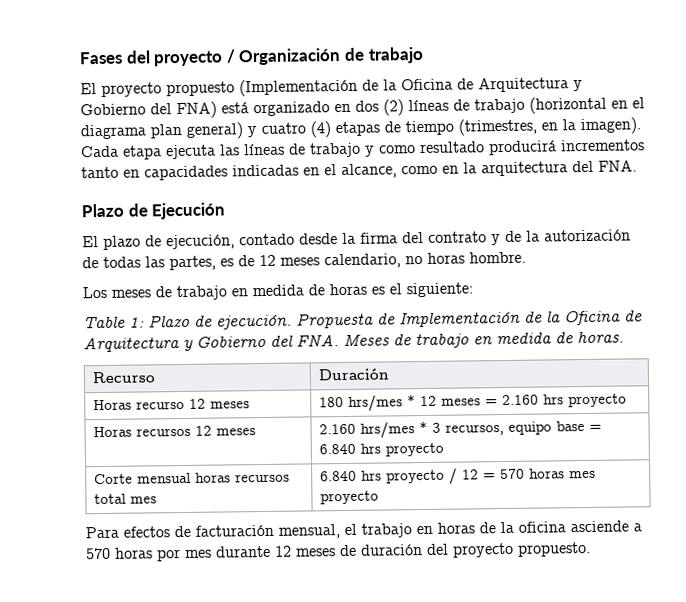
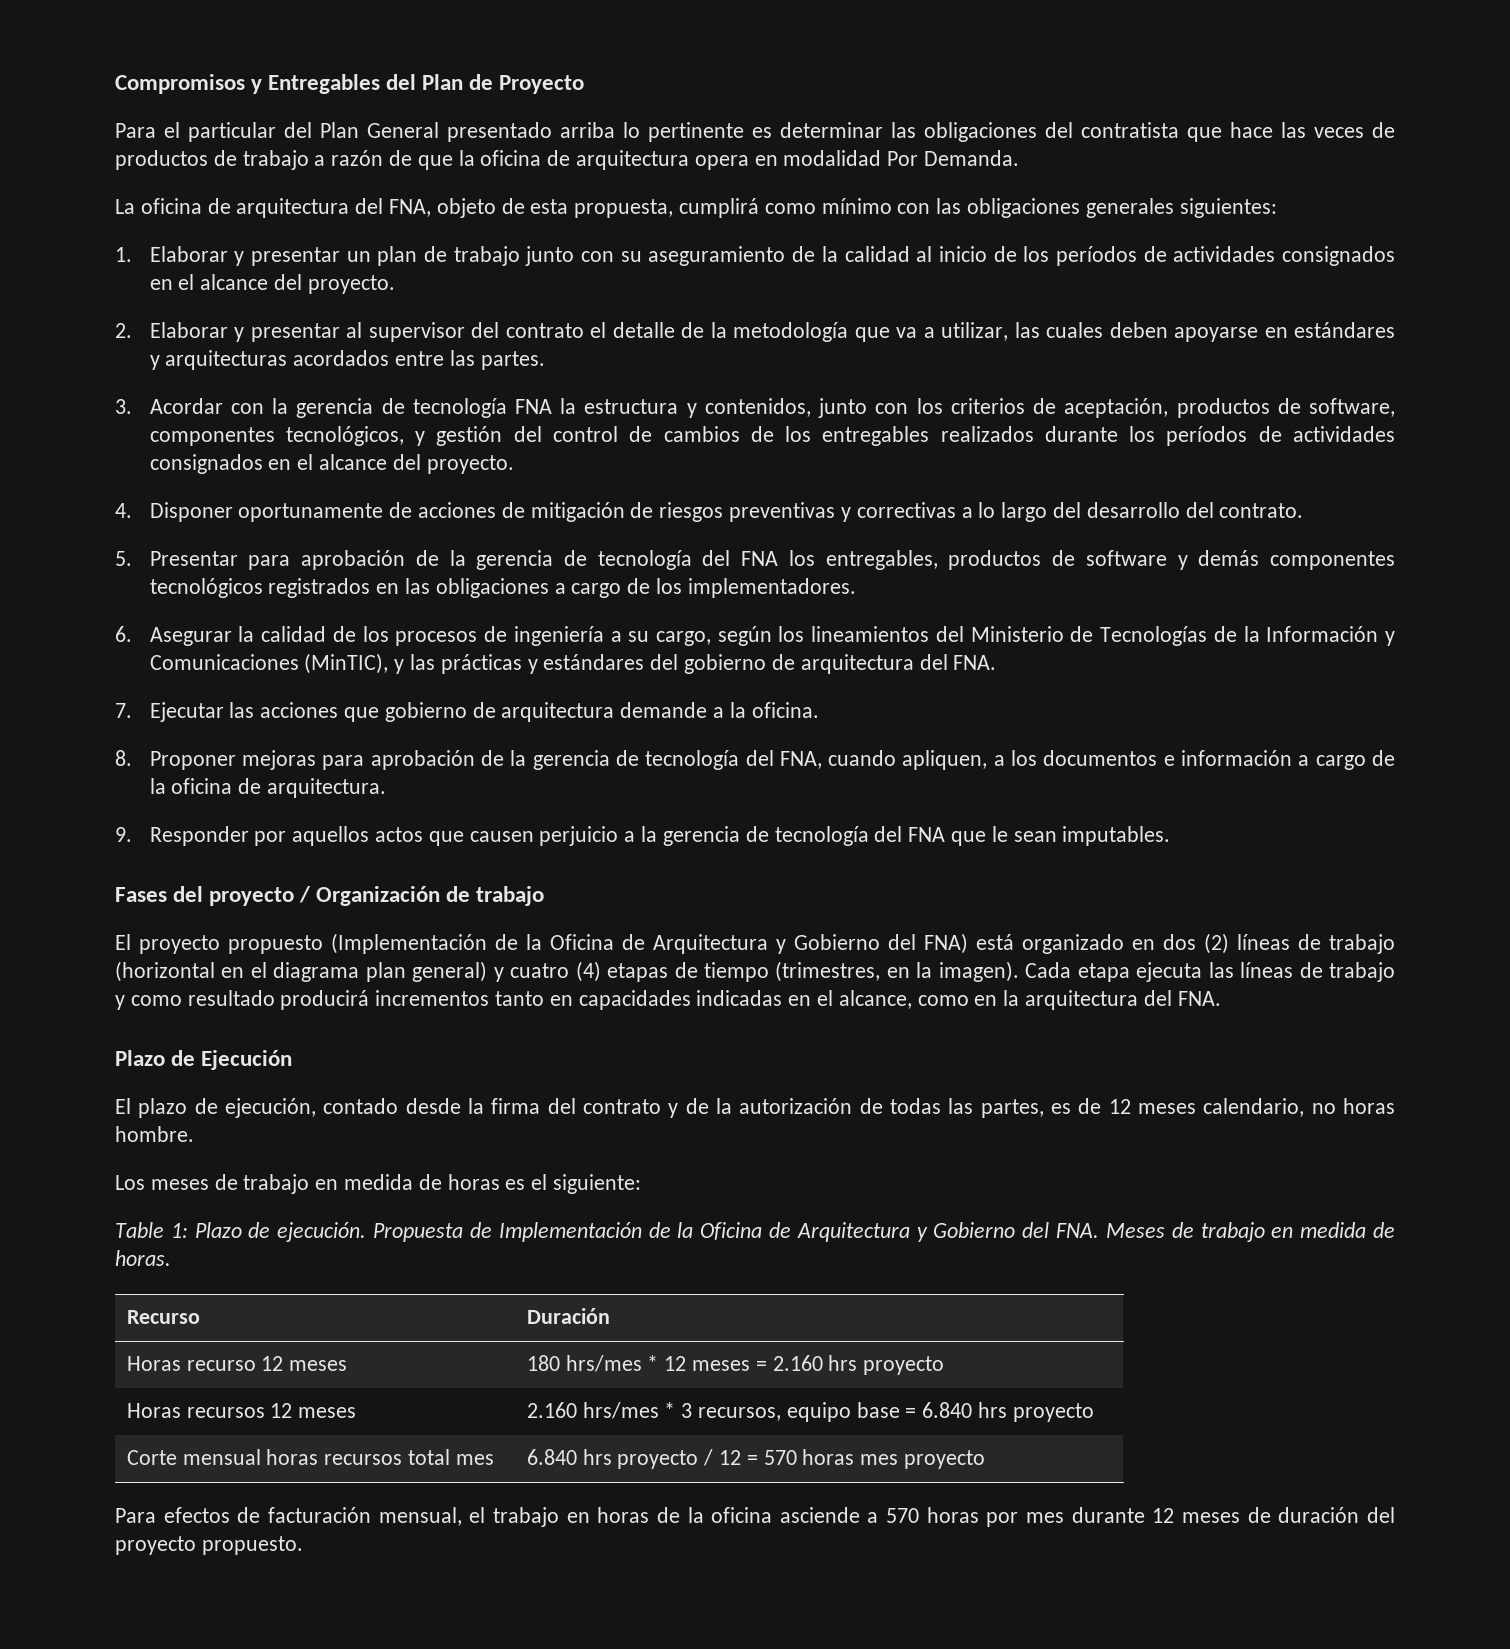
+ Compromisos y Entregables del Plan de Proyecto
+ Para el particular del Plan General presentado arriba lo pertinente es determinar las obligaciones del contratista que hace las veces de productos de trabajo a razón de que la oficina de arquitectura opera en modalidad Por Demanda.
+ La oficina de arquitectura del FNA, objeto de esta propuesta, cumplirá como mínimo con las obligaciones generales siguientes:
+ 1. Elaborar y presentar un plan de trabajo junto con su aseguramiento de la calidad al inicio de los períodos de actividades consignados en el alcance del proyecto.
+ 2. Elaborar y presentar al supervisor del contrato el detalle de la metodología que va a utilizar, las cuales deben apoyarse en estándares y arquitecturas acordados entre las partes.
+ 3. Acordar con la gerencia de tecnología FNA la estructura y contenidos, junto con los criterios de aceptación, productos de software, componentes tecnológicos, y gestión del control de cambios de los entregables realizados durante los períodos de actividades consignados en el alcance del proyecto.
+ 4. Disponer oportunamente de acciones de mitigación de riesgos preventivas y correctivas a lo largo del desarrollo del contrato.
+ 5. Presentar para aprobación de la gerencia de tecnología del FNA los entregables, productos de software y demás componentes tecnológicos registrados en las obligaciones a cargo de los implementadores.
+ 6. Asegurar la calidad de los procesos de ingeniería a su cargo, según los lineamientos del Ministerio de Tecnologías de la Información y Comunicaciones (MinTIC), y las prácticas y estándares del gobierno de arquitectura del FNA.
+ 7. Ejecutar las acciones que gobierno de arquitectura demande a la oficina.
+ 8. Proponer mejoras para aprobación de la gerencia de tecnología del FNA, cuando apliquen, a los documentos e información a cargo de la oficina de arquitectura.
+ 9. Responder por aquellos actos que causen perjuicio a la gerencia de tecnología del FNA que le sean imputables.

